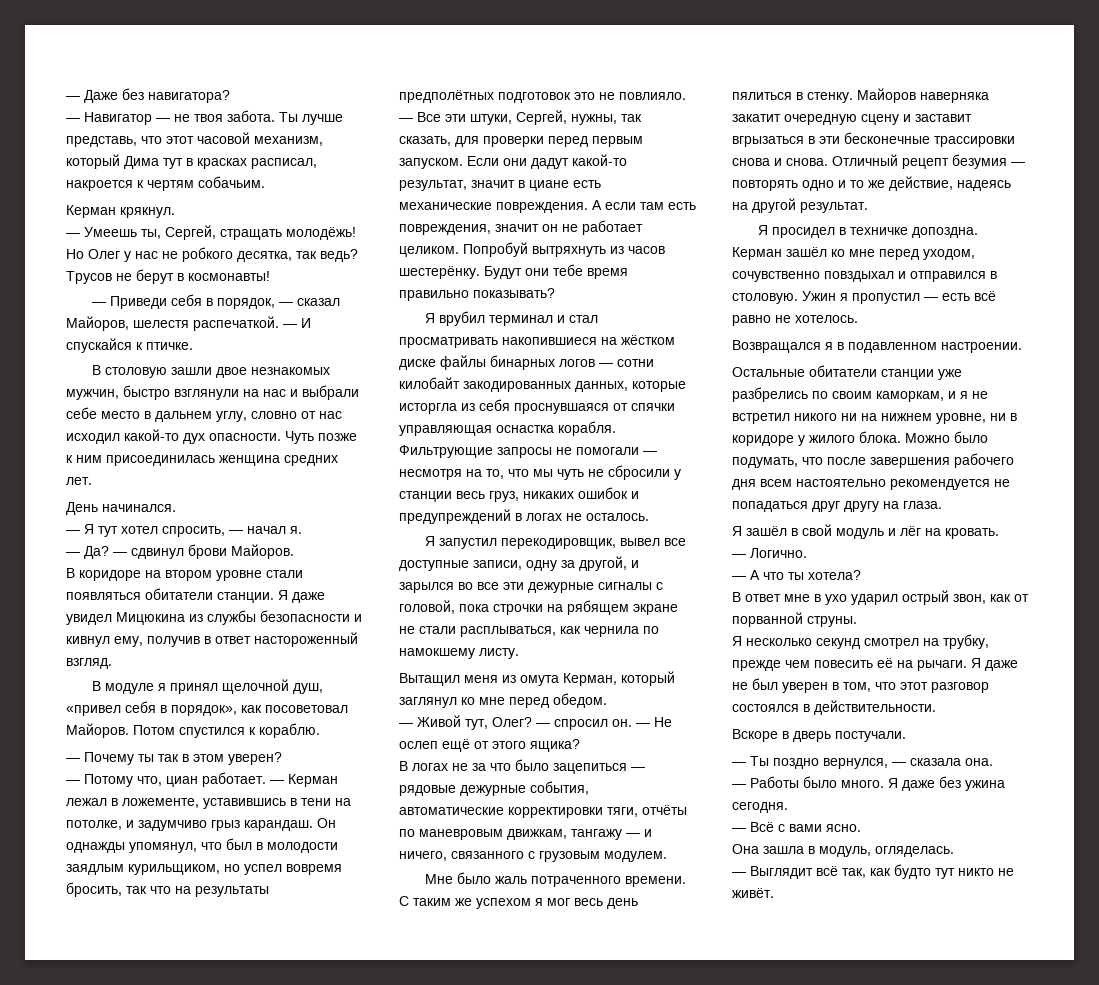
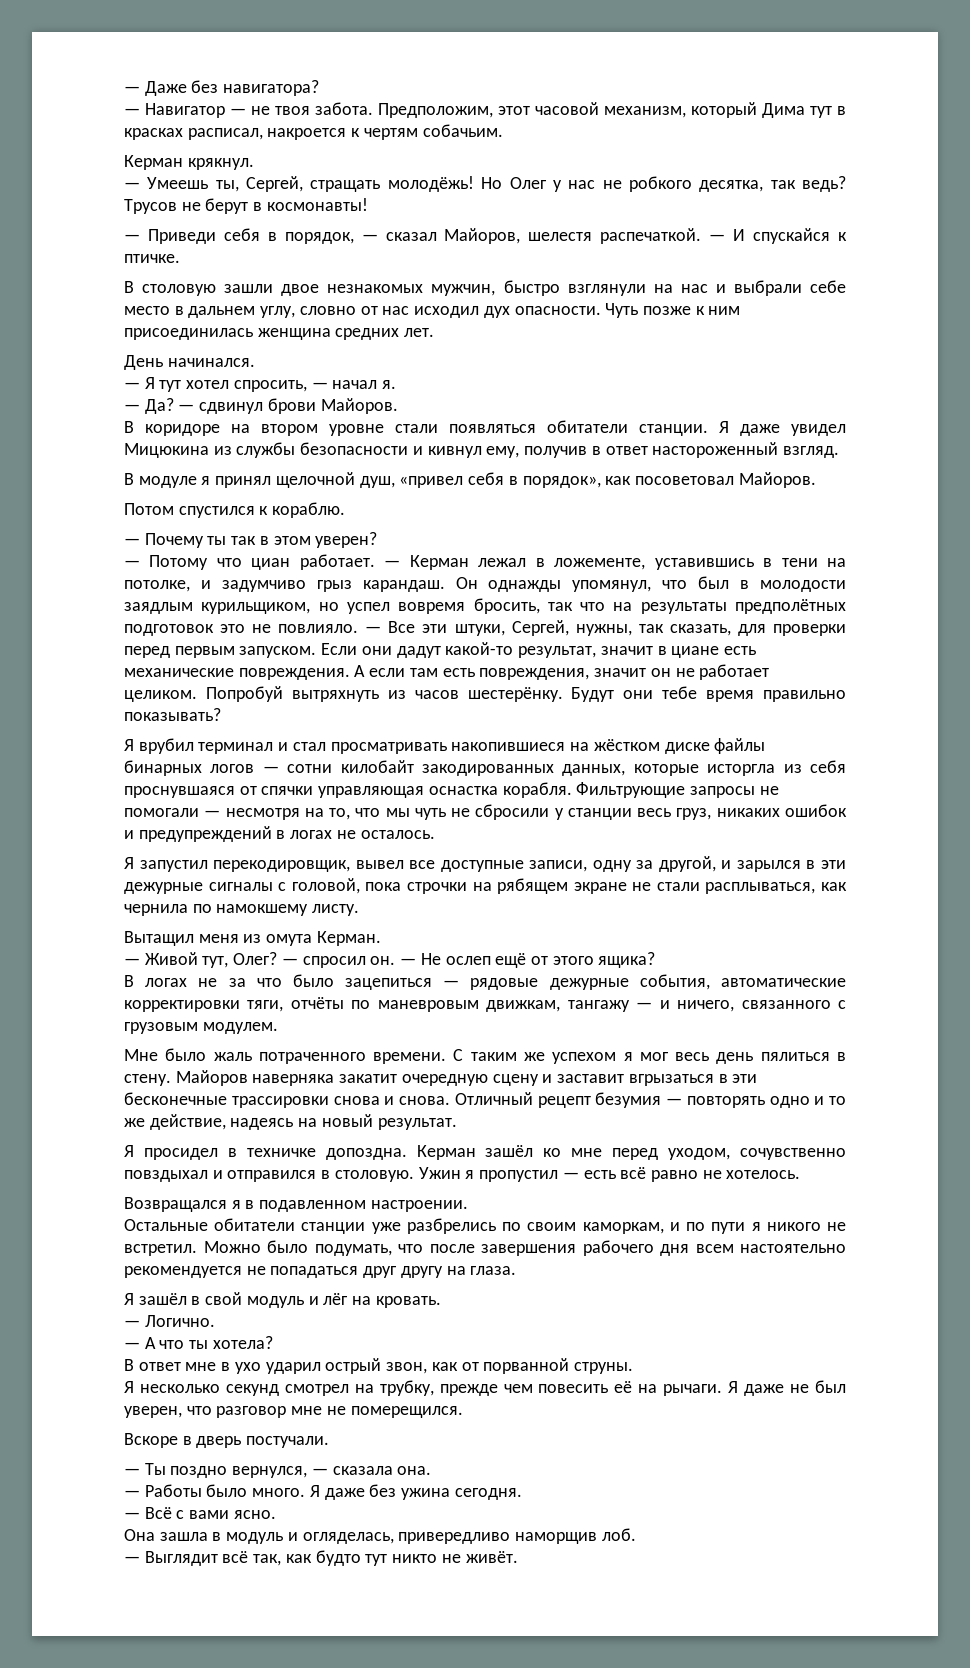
- Ты лучше представь, что этот часовой механизм, который Дима тут в красках расписал, накроется к чертям собачьим.
+ Предположим, этот часовой механизм, который Дима тут в красках расписал, накроется к чертям собачьим.
- В столовую зашли двое незнакомых мужчин, быстро взглянули на нас и выбрали себе место в дальнем углу, словно от нас исходил какой-то дух опасности.
+ В столовую зашли двое незнакомых мужчин, быстро взглянули на нас и выбрали себе место в дальнем углу, словно от нас исходил дух опасности.
- В модуле я принял щелочной душ, «привел себя в порядок», как посоветовал Майоров. Потом спустился к кораблю.
+ В модуле я принял щелочной душ, «привел себя в порядок», как посоветовал Майоров.
+ Потом спустился к кораблю.
- — Потому что, циан работает.
+ — Потому что циан работает.
- Я запустил перекодировщик, вывел все доступные записи, одну за другой, и зарылся во все эти дежурные сигналы с головой, пока строчки на рябящем экране не стали расплываться, как чернила по намокшему листу.
+ Я запустил перекодировщик, вывел все доступные записи, одну за другой, и зарылся в эти дежурные сигналы с головой, пока строчки на рябящем экране не стали расплываться, как чернила по намокшему листу.
- Вытащил меня из омута Керман, который заглянул ко мне перед обедом.
+ Вытащил меня из омута Керман.
- С таким же успехом я мог весь день пялиться в стенку.
+ С таким же успехом я мог весь день пялиться в стену.
- Отличный рецепт безумия — повторять одно и то же действие, надеясь на другой результат.
+ Отличный рецепт безумия — повторять одно и то же действие, надеясь на новый результат.
- Остальные обитатели станции уже разбрелись по своим каморкам, и я не встретил никого ни на нижнем уровне, ни в коридоре у жилого блока.
+ Остальные обитатели станции уже разбрелись по своим каморкам, и по пути я никого не встретил.
- Я даже не был уверен в том, что этот разговор состоялся в действительности.
+ Я даже не был уверен, что разговор мне не померещился.
- Она зашла в модуль, огляделась.
+ Она зашла в модуль и огляделась, привередливо наморщив лоб.

